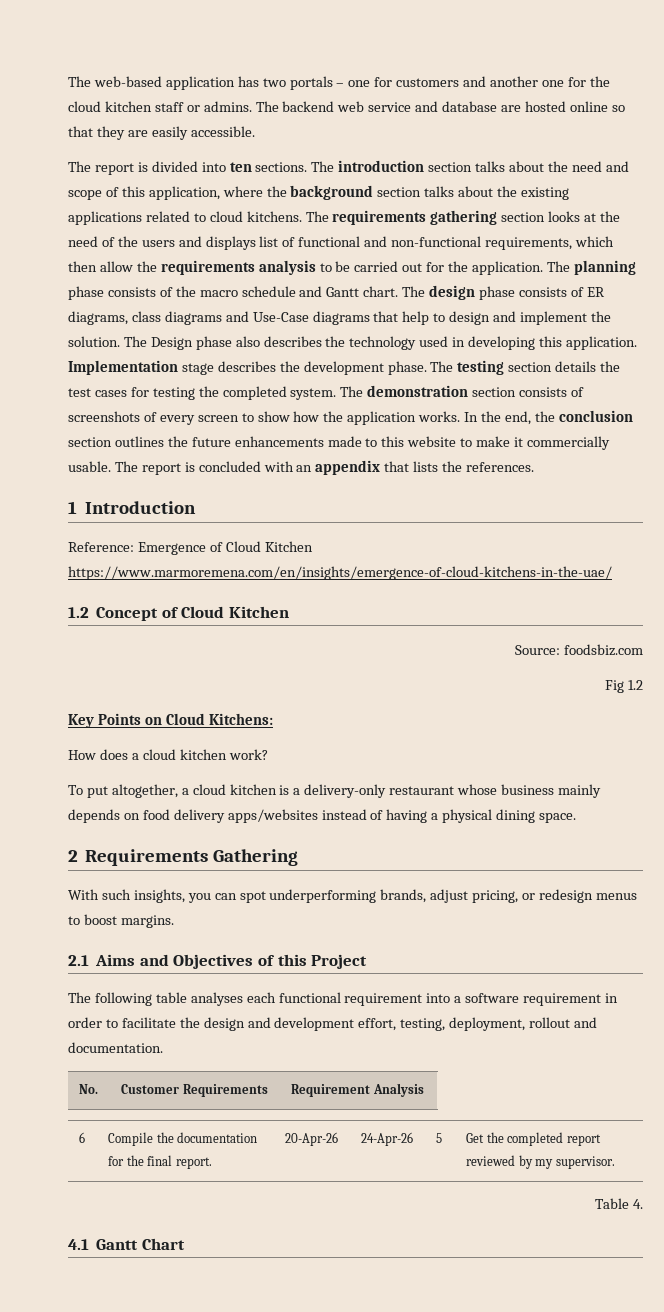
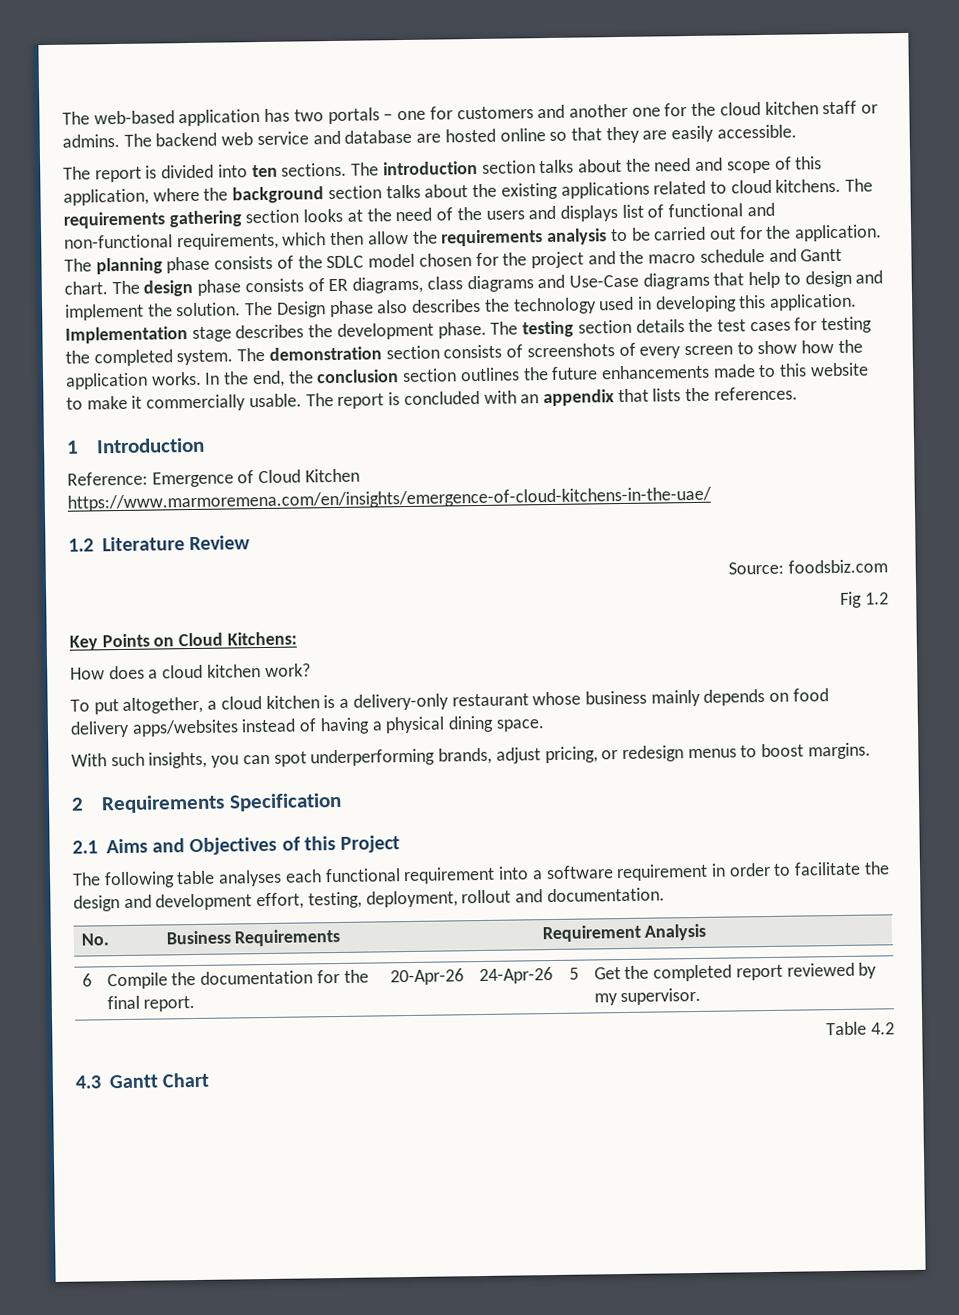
- The planning phase consists of the macro schedule and Gantt chart.
+ The planning phase consists of the SDLC model chosen for the project and the macro schedule and Gantt chart.
- 1.2 Concept of Cloud Kitchen
+ 1.2 Literature Review
- 2 Requirements Gathering
+ 2 Requirements Specification
- No. | Customer Requirements | Requirement Analysis
+ No. | Business Requirements | Requirement Analysis
- Table 4.
- 4.1 Gantt Chart
+ Table 4.2
+ 4.3 Gantt Chart

